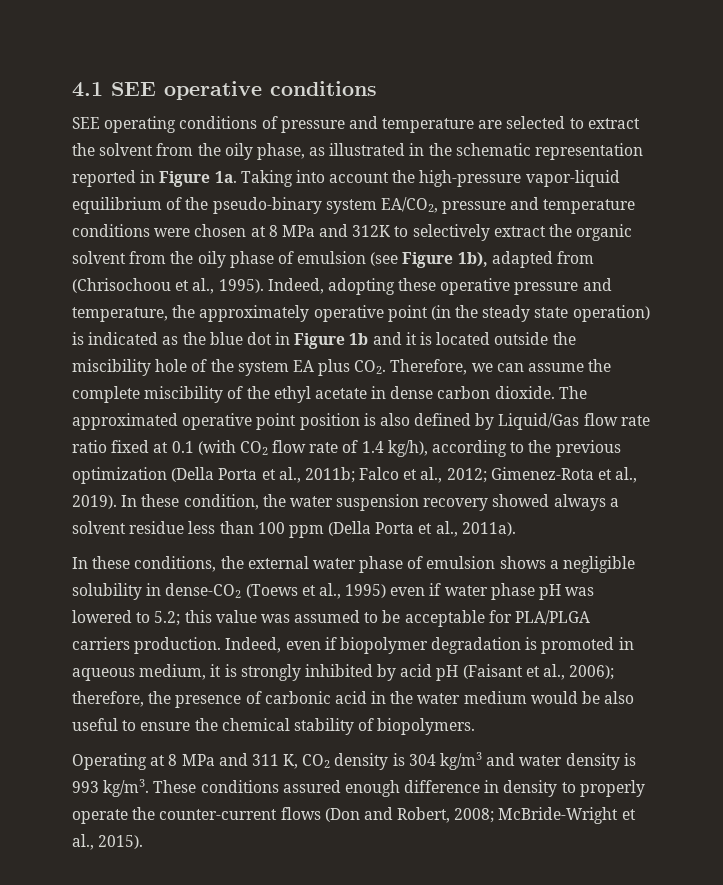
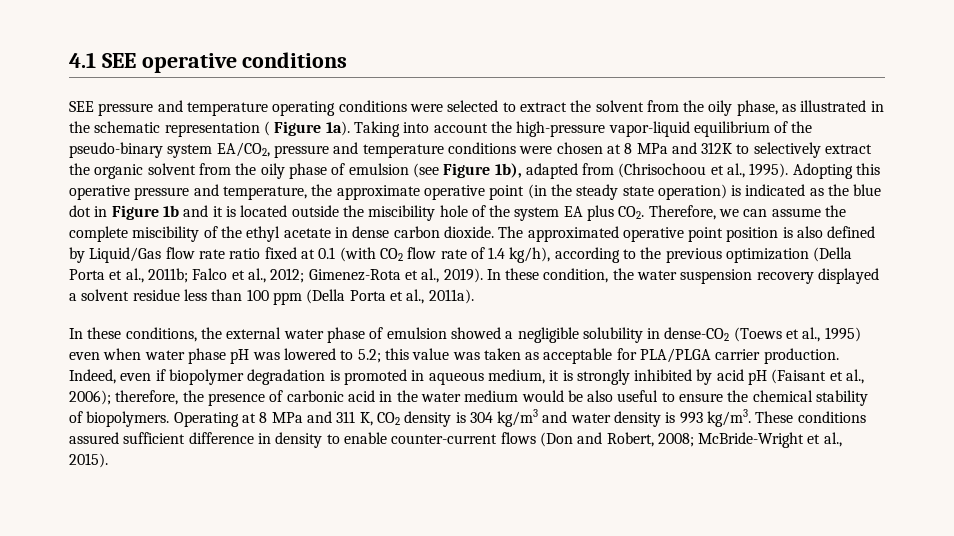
- SEE operating conditions of pressure and temperature are selected to extract the solvent from the oily phase, as illustrated in the schematic representation reported in Figure 1a.
+ SEE pressure and temperature operating conditions were selected to extract the solvent from the oily phase, as illustrated in the schematic representation ( Figure 1a).
- Indeed, adopting these operative pressure and temperature, the approximately operative point (in the steady state operation) is indicated as the blue dot in Figure 1b and it is located outside the miscibility hole of the system EA plus CO2. Therefore, we can assume the complete miscibility of the ethyl acetate in dense carbon dioxide.
+ Adopting this operative pressure and temperature, the approximate operative point (in the steady state operation) is indicated as the blue dot in Figure 1b and it is located outside the miscibility hole of the system EA plus CO2. Therefore, we can assume the complete miscibility of the ethyl acetate in dense carbon dioxide.
- In these condition, the water suspension recovery showed always a solvent residue less than 100 ppm (Della Porta et al., 2011a).
+ In these condition, the water suspension recovery displayed a solvent residue less than 100 ppm (Della Porta et al., 2011a).
- In these conditions, the external water phase of emulsion shows a negligible solubility in dense-CO2 (Toews et al., 1995) even if water phase pH was lowered to 5.2; this value was assumed to be acceptable for PLA/PLGA carriers production.
+ In these conditions, the external water phase of emulsion showed a negligible solubility in dense-CO2 (Toews et al., 1995) even when water phase pH was lowered to 5.2; this value was taken as acceptable for PLA/PLGA carrier production.
- Indeed, even if biopolymer degradation is promoted in aqueous medium, it is strongly inhibited by acid pH (Faisant et al., 2006); therefore, the presence of carbonic acid in the water medium would be also useful to ensure the chemical stability of biopolymers.
- Operating at 8 MPa and 311 K, CO2 density is 304 kg/m3 and water density is 993 kg/m3.
+ Indeed, even if biopolymer degradation is promoted in aqueous medium, it is strongly inhibited by acid pH (Faisant et al., 2006); therefore, the presence of carbonic acid in the water medium would be also useful to ensure the chemical stability of biopolymers. Operating at 8 MPa and 311 K, CO2 density is 304 kg/m3 and water density is 993 kg/m3.
- These conditions assured enough difference in density to properly operate the counter-current flows (Don and Robert, 2008; McBride-Wright et al., 2015).
+ These conditions assured sufficient difference in density to enable counter-current flows (Don and Robert, 2008; McBride-Wright et al., 2015).

